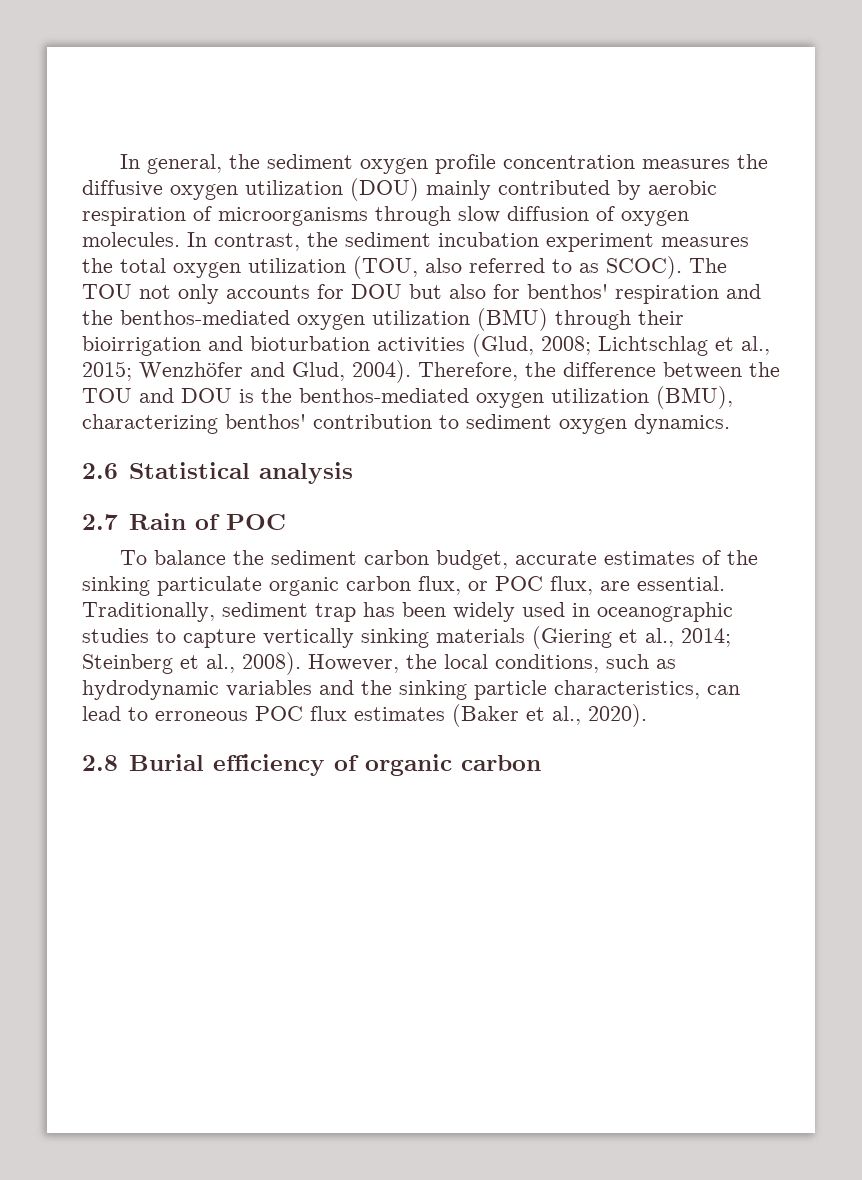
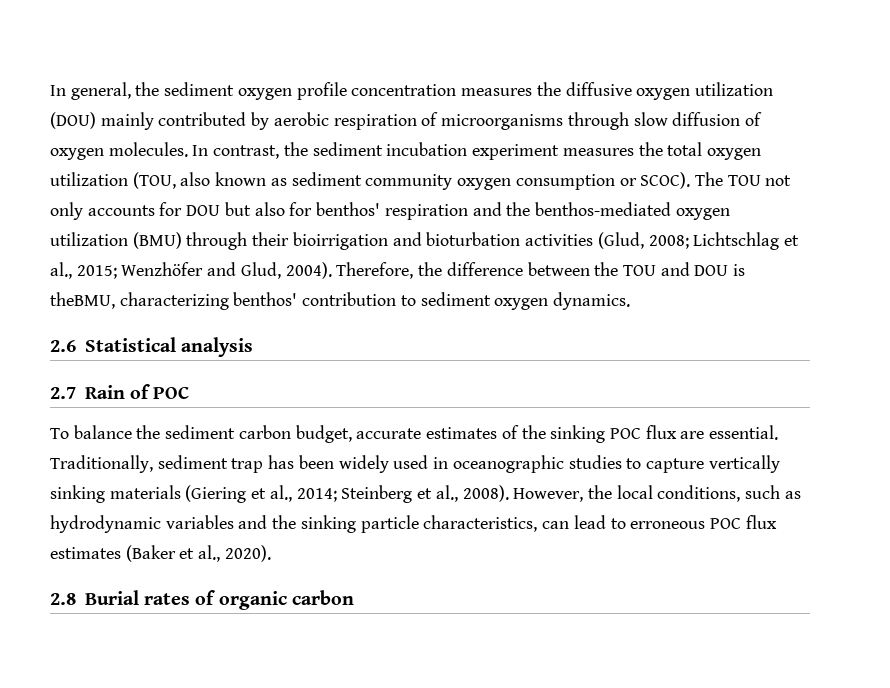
- In contrast, the sediment incubation experiment measures the total oxygen utilization (TOU, also referred to as SCOC).
+ In contrast, the sediment incubation experiment measures the total oxygen utilization (TOU, also known as sediment community oxygen consumption or SCOC).
- Therefore, the difference between the TOU and DOU is the benthos-mediated oxygen utilization (BMU), characterizing benthos' contribution to sediment oxygen dynamics.
+ Therefore, the difference between the TOU and DOU is theBMU, characterizing benthos' contribution to sediment oxygen dynamics.
- To balance the sediment carbon budget, accurate estimates of the sinking particulate organic carbon flux, or POC flux, are essential.
+ To balance the sediment carbon budget, accurate estimates of the sinking POC flux are essential.
- 2.8 Burial efficiency of organic carbon
+ 2.8 Burial rates of organic carbon

